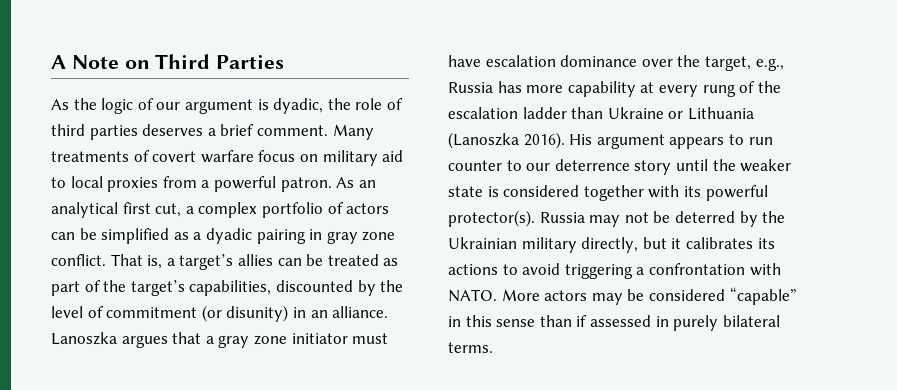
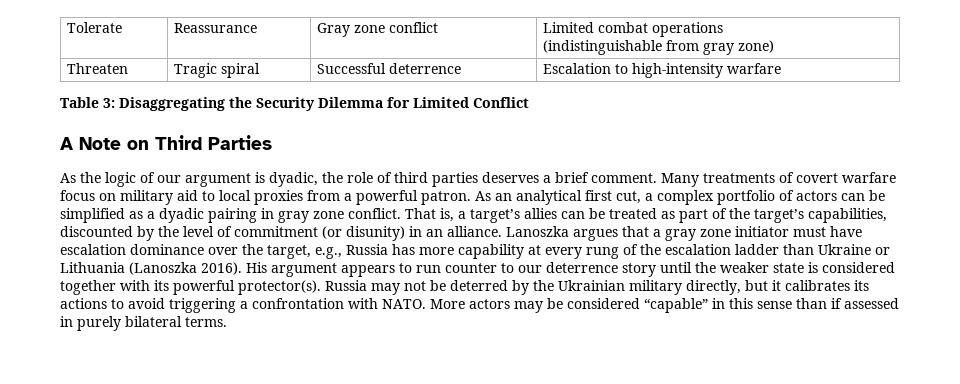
+ Tolerate | Reassurance | Gray zone conflict | Limited combat operations
+ (indistinguishable from gray zone)
+ Threaten | Tragic spiral | Successful deterrence | Escalation to high-intensity warfare
+ Table 3: Disaggregating the Security Dilemma for Limited Conflict

